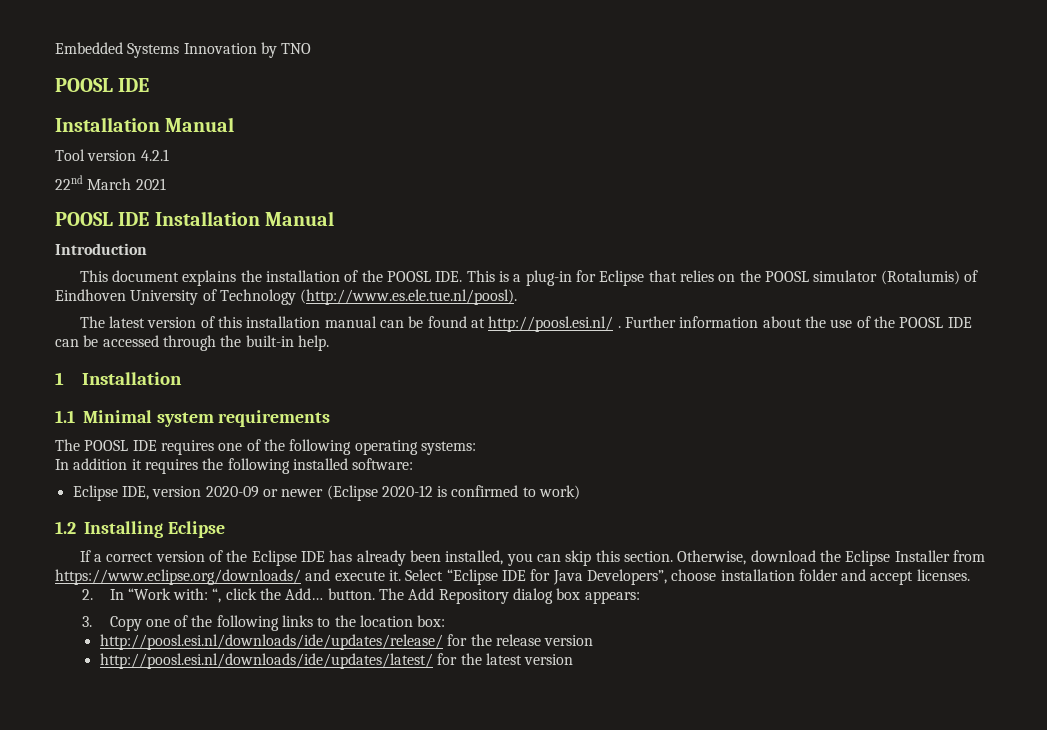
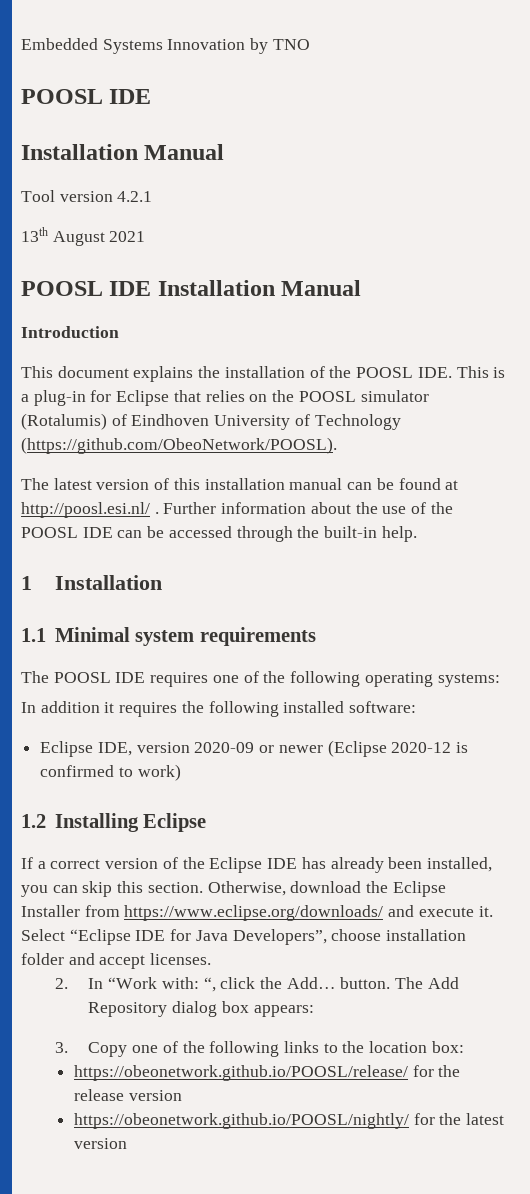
- 22nd March 2021
+ 13th August 2021
- This document explains the installation of the POOSL IDE. This is a plug-in for Eclipse that relies on the POOSL simulator (Rotalumis) of Eindhoven University of Technology (http://www.es.ele.tue.nl/poosl).
+ This document explains the installation of the POOSL IDE. This is a plug-in for Eclipse that relies on the POOSL simulator (Rotalumis) of Eindhoven University of Technology (https://github.com/ObeoNetwork/POOSL).
- http://poosl.esi.nl/downloads/ide/updates/release/ for the release version
+ https://obeonetwork.github.io/POOSL/release/ for the release version
- http://poosl.esi.nl/downloads/ide/updates/latest/ for the latest version
+ https://obeonetwork.github.io/POOSL/nightly/ for the latest version

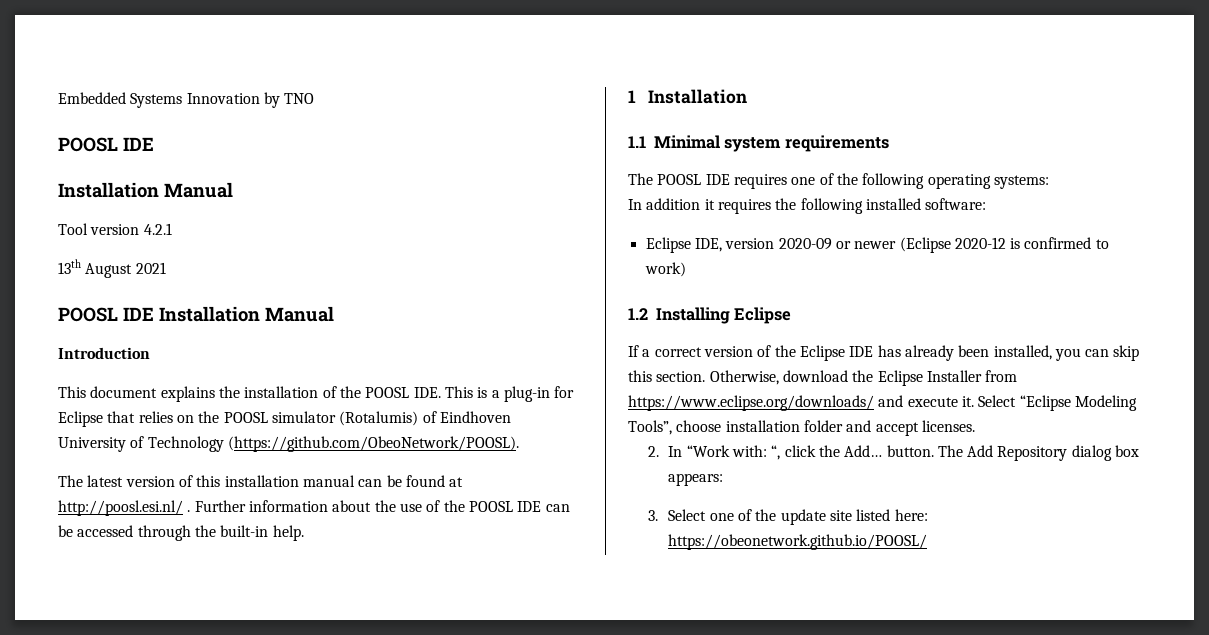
- Select “Eclipse IDE for Java Developers”, choose installation folder and accept licenses.
+ Select “Eclipse Modeling Tools”, choose installation folder and accept licenses.
- 3. Copy one of the following links to the location box:
- https://obeonetwork.github.io/POOSL/release/ for the release version
- https://obeonetwork.github.io/POOSL/nightly/ for the latest version
+ 3. Select one of the update site listed here: https://obeonetwork.github.io/POOSL/

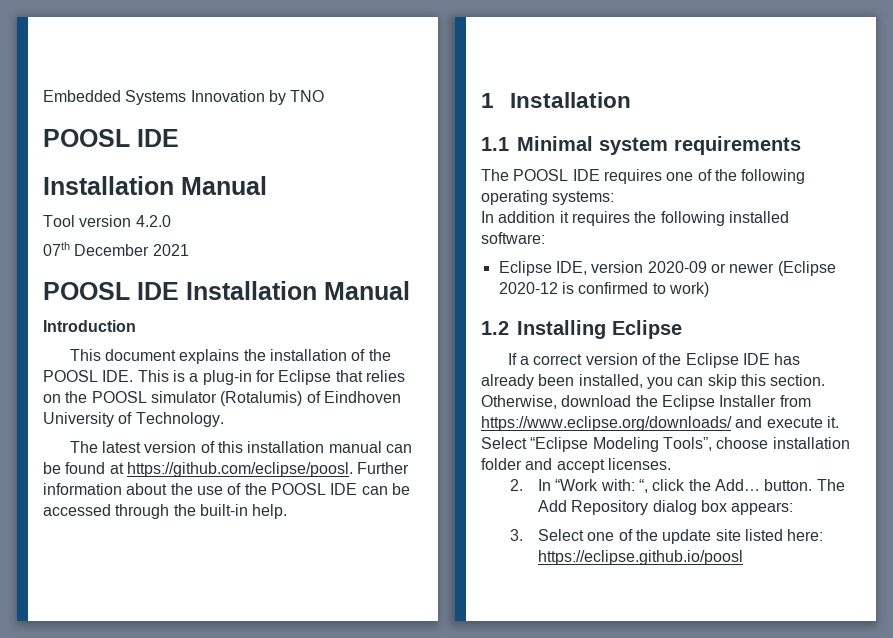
- Tool version 4.2.1
- 13th August 2021
+ Tool version 4.2.0
+ 07th December 2021
- This document explains the installation of the POOSL IDE. This is a plug-in for Eclipse that relies on the POOSL simulator (Rotalumis) of Eindhoven University of Technology (https://github.com/ObeoNetwork/POOSL).
+ This document explains the installation of the POOSL IDE. This is a plug-in for Eclipse that relies on the POOSL simulator (Rotalumis) of Eindhoven University of Technology.
- The latest version of this installation manual can be found at http://poosl.esi.nl/ . Further information about the use of the POOSL IDE can be accessed through the built-in help.
+ The latest version of this installation manual can be found at https://github.com/eclipse/poosl. Further information about the use of the POOSL IDE can be accessed through the built-in help.
- 3. Select one of the update site listed here: https://obeonetwork.github.io/POOSL/
+ 3. Select one of the update site listed here: https://eclipse.github.io/poosl

